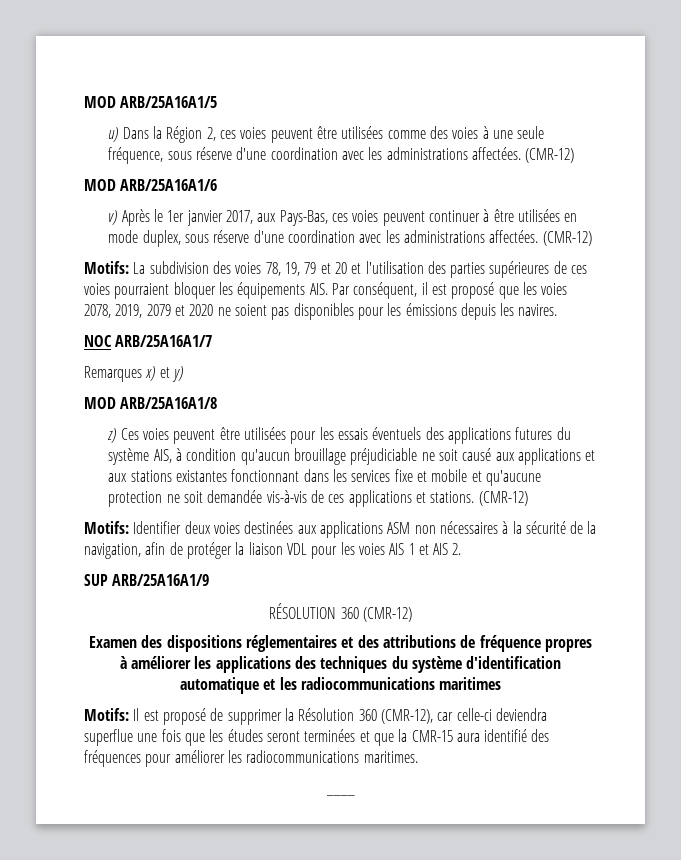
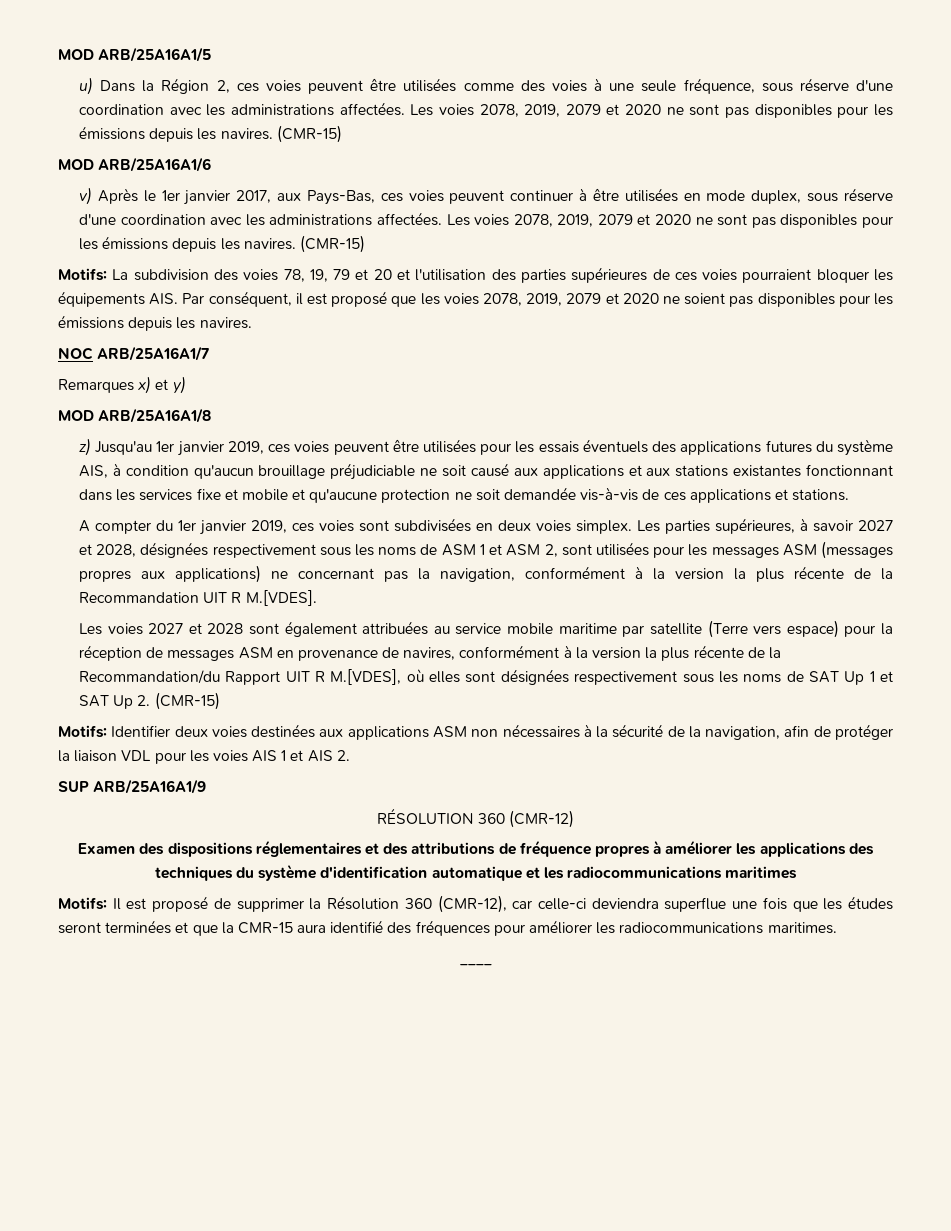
- u) Dans la Région 2, ces voies peuvent être utilisées comme des voies à une seule fréquence, sous réserve d'une coordination avec les administrations affectées. (CMR-12)
+ u) Dans la Région 2, ces voies peuvent être utilisées comme des voies à une seule fréquence, sous réserve d'une coordination avec les administrations affectées. Les voies 2078, 2019, 2079 et 2020 ne sont pas disponibles pour les émissions depuis les navires. (CMR-15)
- v) Après le 1er janvier 2017, aux Pays-Bas, ces voies peuvent continuer à être utilisées en mode duplex, sous réserve d'une coordination avec les administrations affectées. (CMR-12)
+ v) Après le 1er janvier 2017, aux Pays-Bas, ces voies peuvent continuer à être utilisées en mode duplex, sous réserve d'une coordination avec les administrations affectées. Les voies 2078, 2019, 2079 et 2020 ne sont pas disponibles pour les émissions depuis les navires. (CMR-15)
- z) Ces voies peuvent être utilisées pour les essais éventuels des applications futures du système AIS, à condition qu'aucun brouillage préjudiciable ne soit causé aux applications et aux stations existantes fonctionnant dans les services fixe et mobile et qu'aucune protection ne soit demandée vis-à-vis de ces applications et stations. (CMR-12)
+ z) Jusqu'au 1er janvier 2019, ces voies peuvent être utilisées pour les essais éventuels des applications futures du système AIS, à condition qu'aucun brouillage préjudiciable ne soit causé aux applications et aux stations existantes fonctionnant dans les services fixe et mobile et qu'aucune protection ne soit demandée vis-à-vis de ces applications et stations.
+ A compter du 1er janvier 2019, ces voies sont subdivisées en deux voies simplex. Les parties supérieures, à savoir 2027 et 2028, désignées respectivement sous les noms de ASM 1 et ASM 2, sont utilisées pour les messages ASM (messages propres aux applications) ne concernant pas la navigation, conformément à la version la plus récente de la Recommandation UIT R M.[VDES].
+ Les voies 2027 et 2028 sont également attribuées au service mobile maritime par satellite (Terre vers espace) pour la réception de messages ASM en provenance de navires, conformément à la version la plus récente de la Recommandation/du Rapport UIT R M.[VDES], où elles sont désignées respectivement sous les noms de SAT Up 1 et SAT Up 2. (CMR-15)

